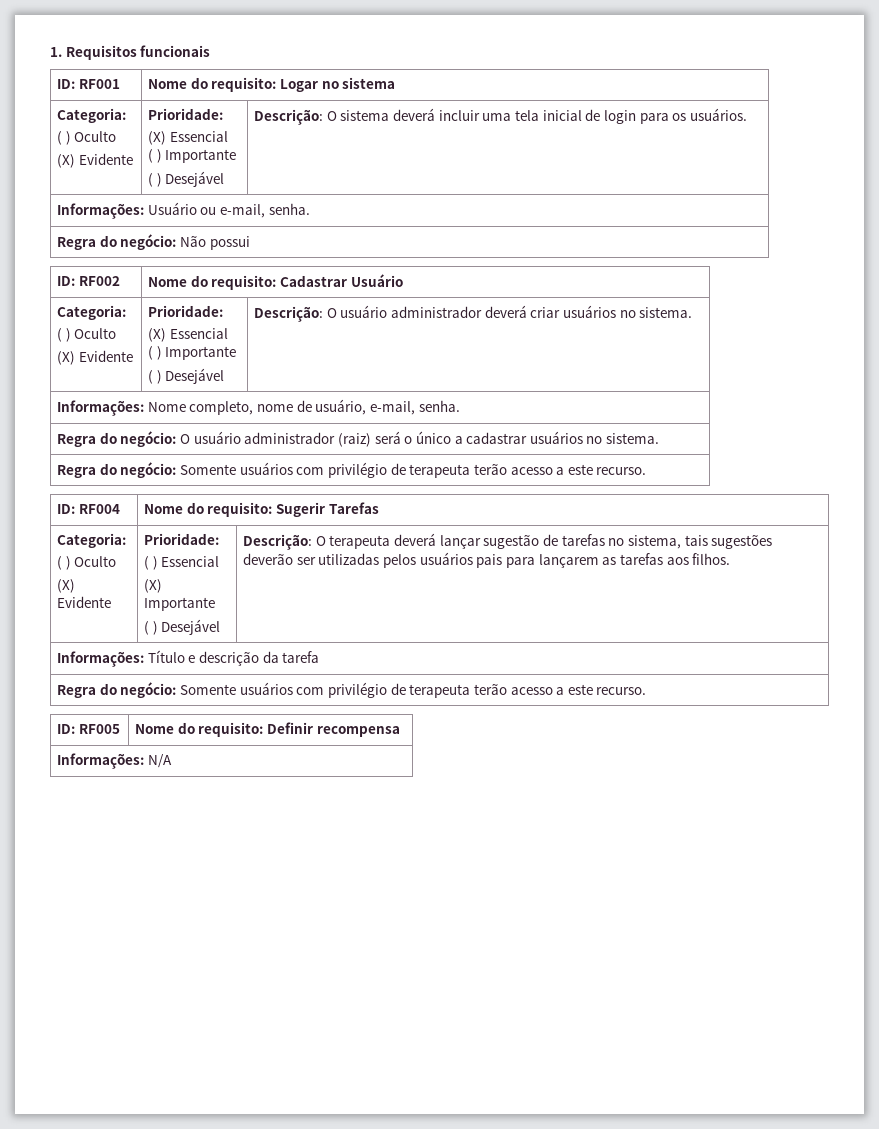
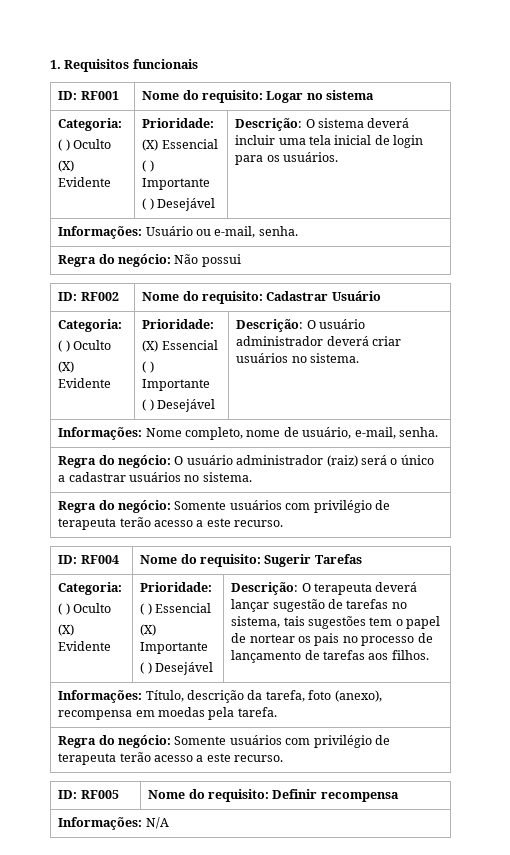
- Descrição: O terapeuta deverá lançar sugestão de tarefas no sistema, tais sugestões deverão ser utilizadas pelos usuários pais para lançarem as tarefas aos filhos.
- Informações: Título e descrição da tarefa
+ Descrição: O terapeuta deverá lançar sugestão de tarefas no sistema, tais sugestões tem o papel de nortear os pais no processo de lançamento de tarefas aos filhos.
+ Informações: Título, descrição da tarefa, foto (anexo), recompensa em moedas pela tarefa.

